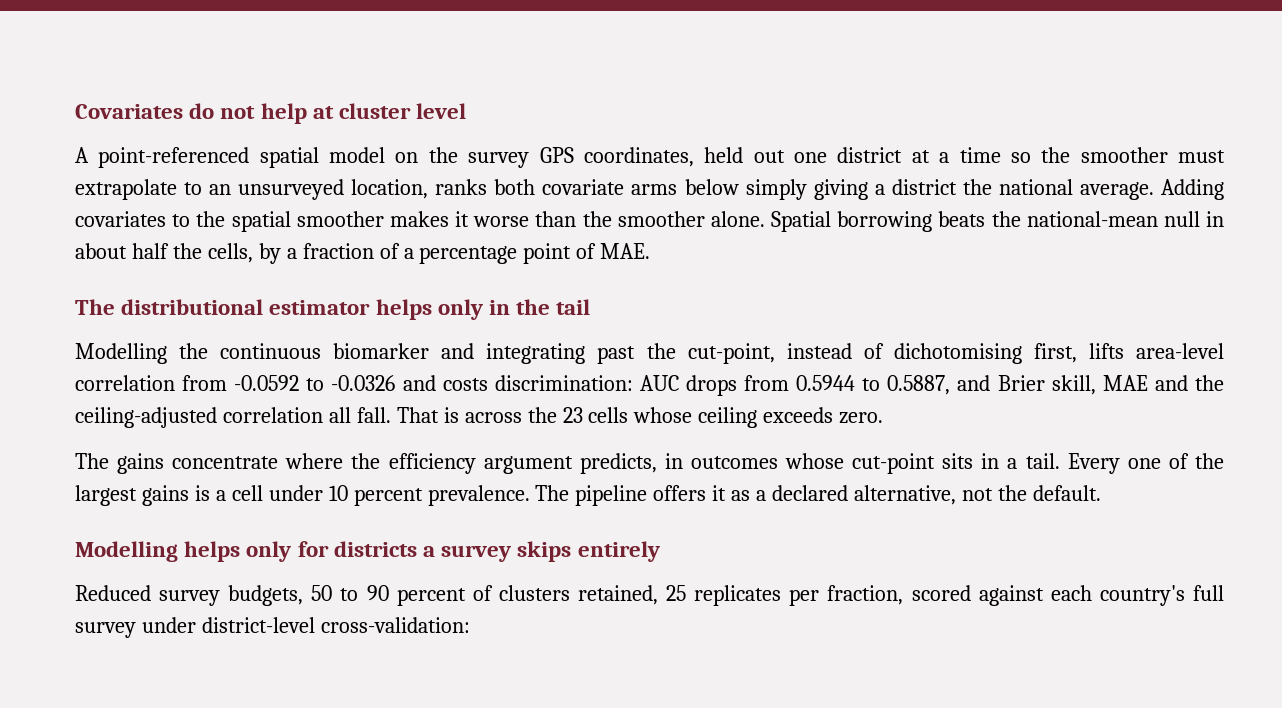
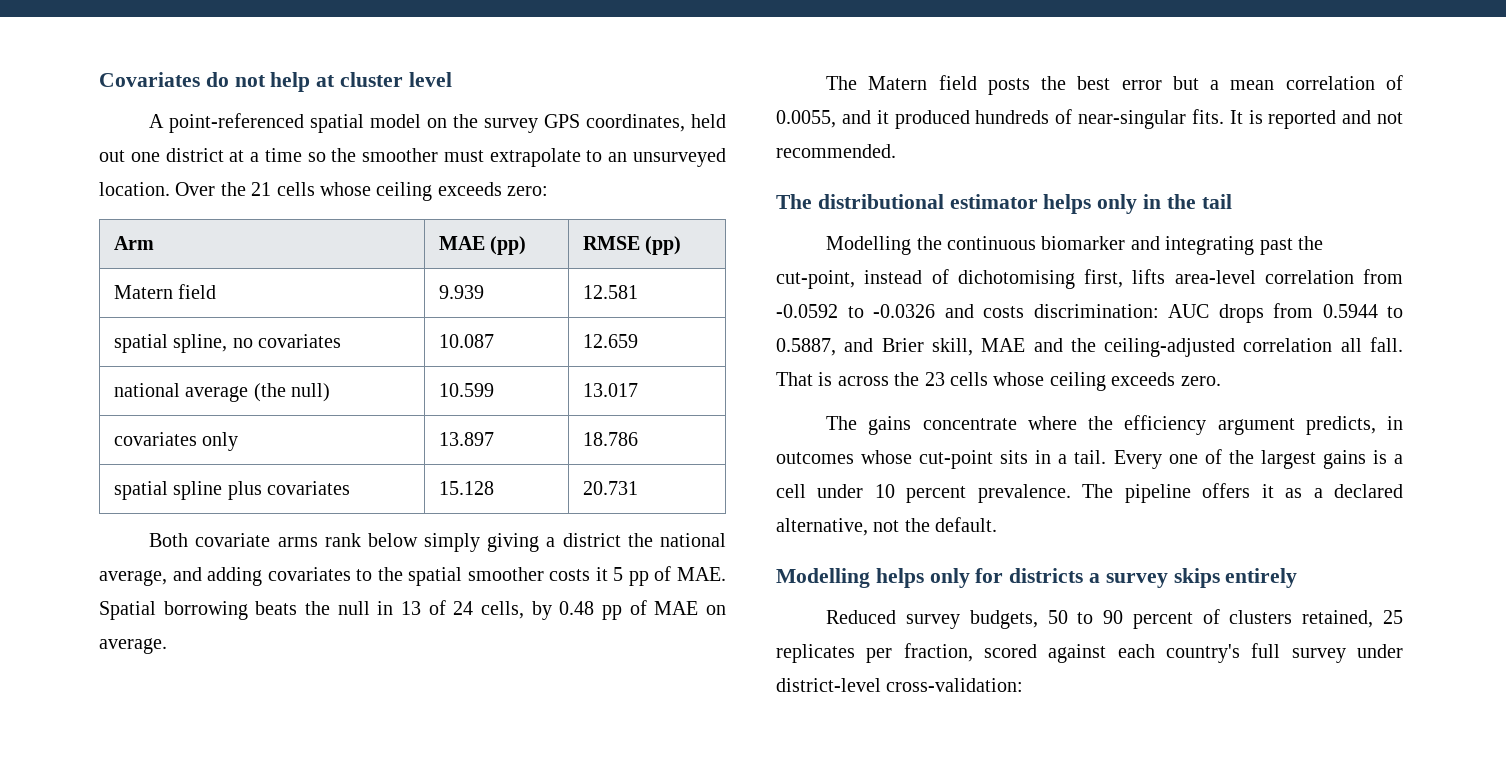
- A point-referenced spatial model on the survey GPS coordinates, held out one district at a time so the smoother must extrapolate to an unsurveyed location, ranks both covariate arms below simply giving a district the national average. Adding covariates to the spatial smoother makes it worse than the smoother alone. Spatial borrowing beats the national-mean null in about half the cells, by a fraction of a percentage point of MAE.
+ A point-referenced spatial model on the survey GPS coordinates, held out one district at a time so the smoother must extrapolate to an unsurveyed location. Over the 21 cells whose ceiling exceeds zero:
+ Arm | MAE (pp) | RMSE (pp)
+ Matern field | 9.939 | 12.581
+ spatial spline, no covariates | 10.087 | 12.659
+ national average (the null) | 10.599 | 13.017
+ covariates only | 13.897 | 18.786
+ spatial spline plus covariates | 15.128 | 20.731
+ Both covariate arms rank below simply giving a district the national average, and adding covariates to the spatial smoother costs it 5 pp of MAE. Spatial borrowing beats the null in 13 of 24 cells, by 0.48 pp of MAE on average.
+ The Matern field posts the best error but a mean correlation of 0.0055, and it produced hundreds of near-singular fits. It is reported and not recommended.

